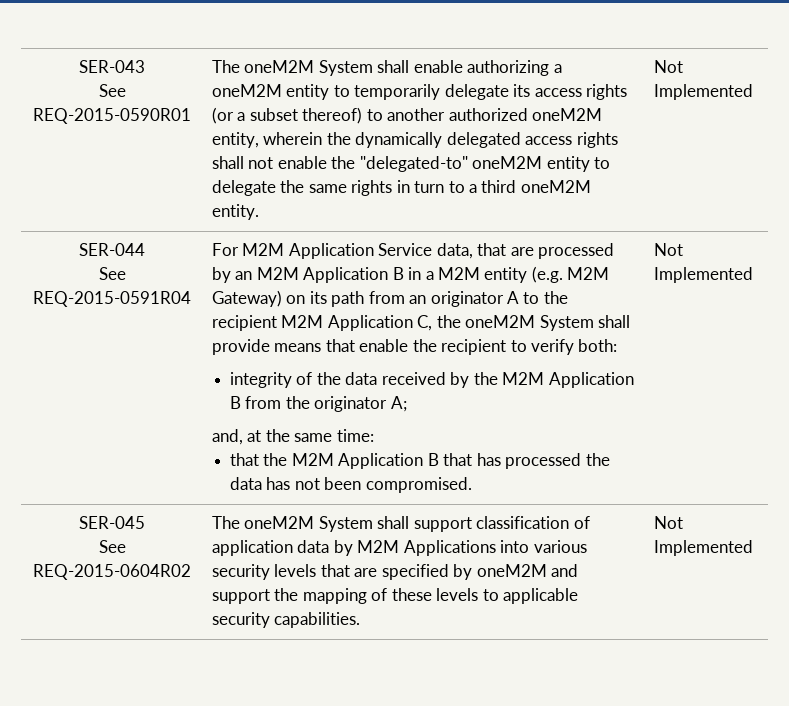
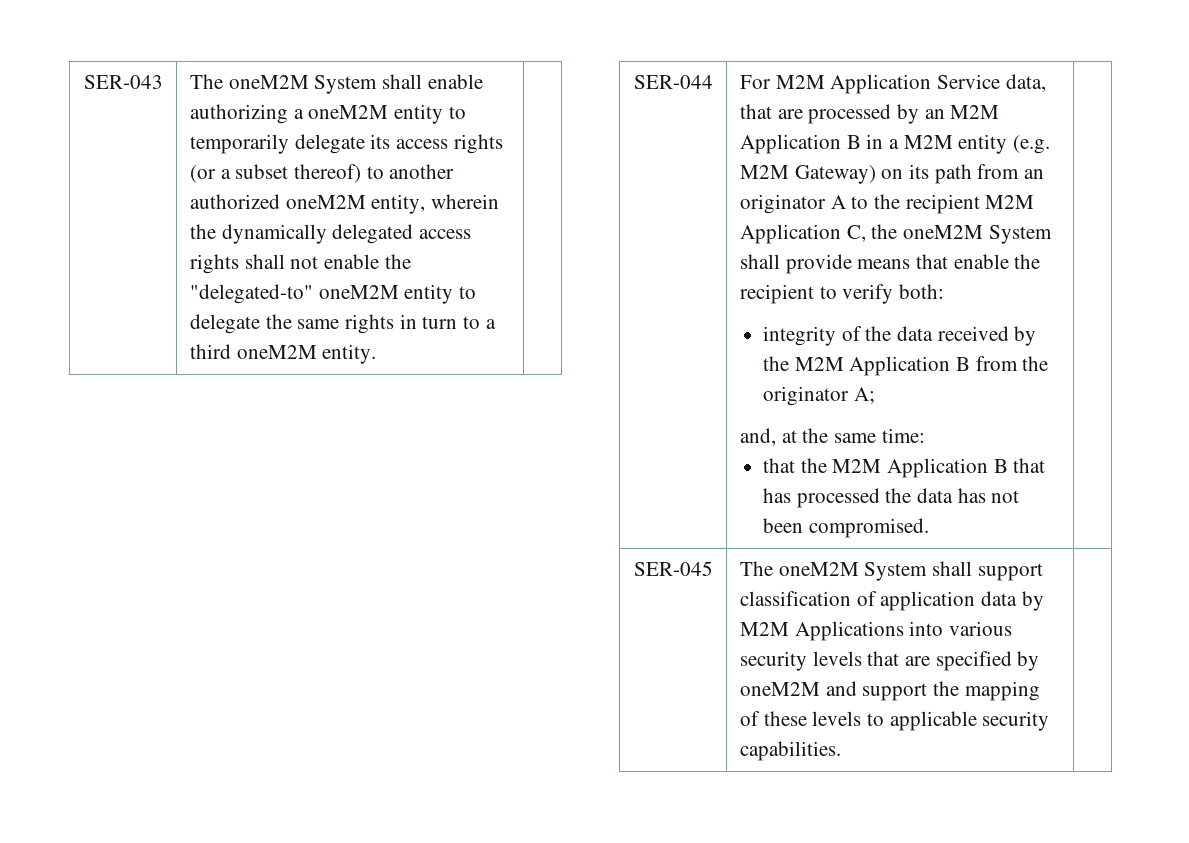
- See REQ-2015-0590R01
- The oneM2M System shall enable authorizing a oneM2M entity to temporarily delegate its access rights (or a subset thereof) to another authorized oneM2M entity, wherein the dynamically delegated access rights shall not enable the "delegated-to" oneM2M entity to delegate the same rights in turn to a third oneM2M entity. | Not Implemented
+ The oneM2M System shall enable authorizing a oneM2M entity to temporarily delegate its access rights (or a subset thereof) to another authorized oneM2M entity, wherein the dynamically delegated access rights shall not enable the "delegated-to" oneM2M entity to delegate the same rights in turn to a third oneM2M entity.
- See REQ-2015-0591R04
- that the M2M Application B that has processed the data has not been compromised. | Not Implemented
+ that the M2M Application B that has processed the data has not been compromised.
- SER-045
- See REQ-2015-0604R02 | The oneM2M System shall support classification of application data by M2M Applications into various security levels that are specified by oneM2M and support the mapping of these levels to applicable security capabilities. | Not Implemented
+ SER-045 | The oneM2M System shall support classification of application data by M2M Applications into various security levels that are specified by oneM2M and support the mapping of these levels to applicable security capabilities. |

